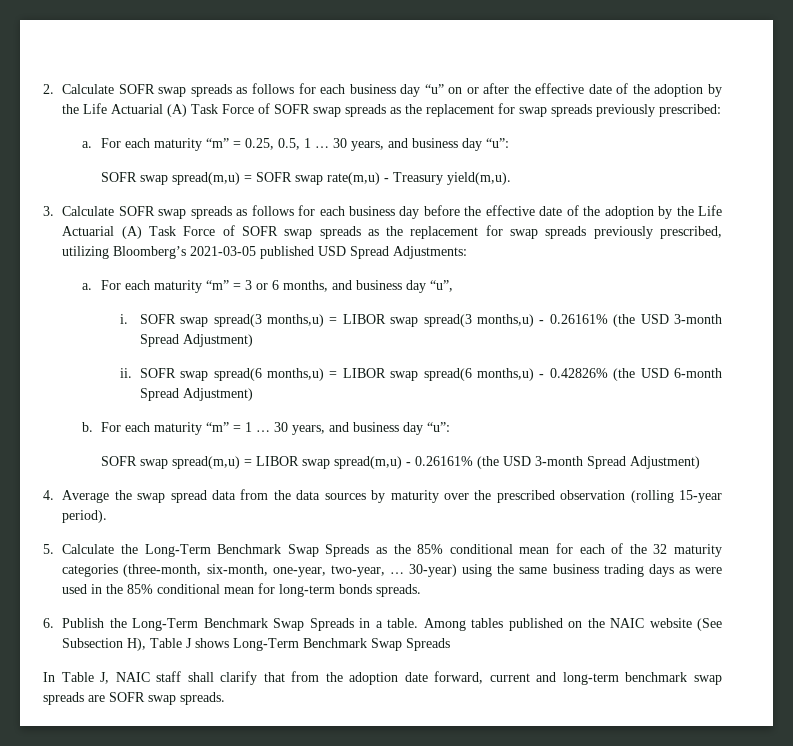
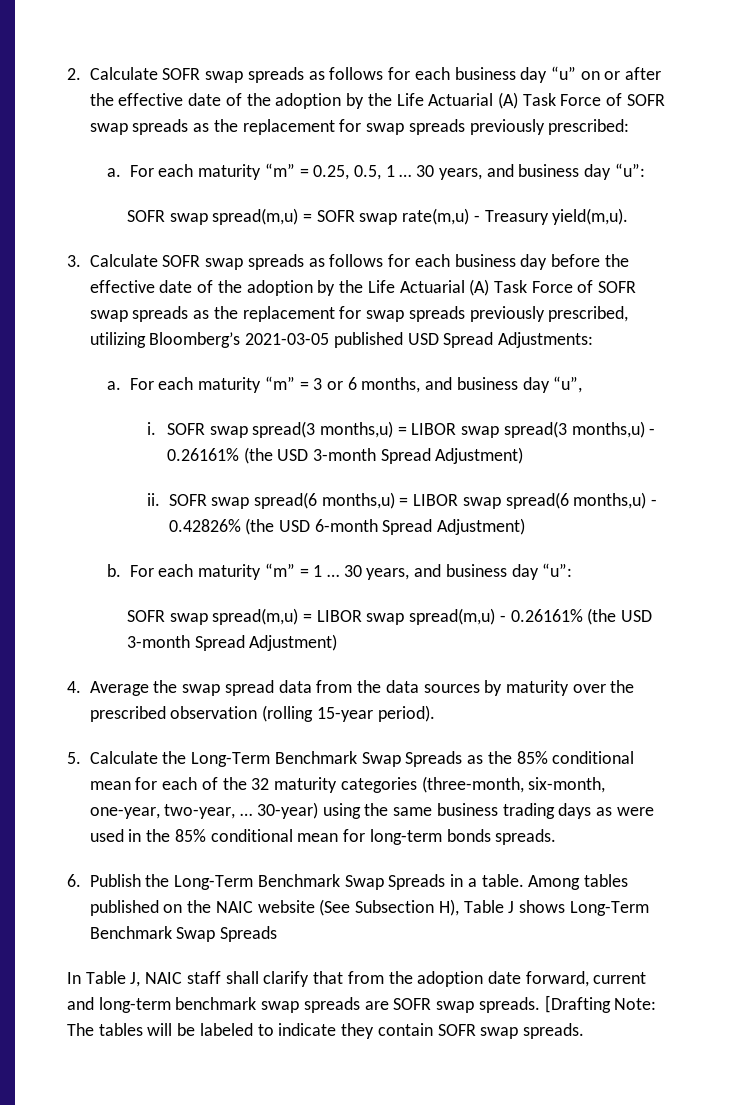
+ [Drafting Note: The tables will be labeled to indicate they contain SOFR swap spreads.

